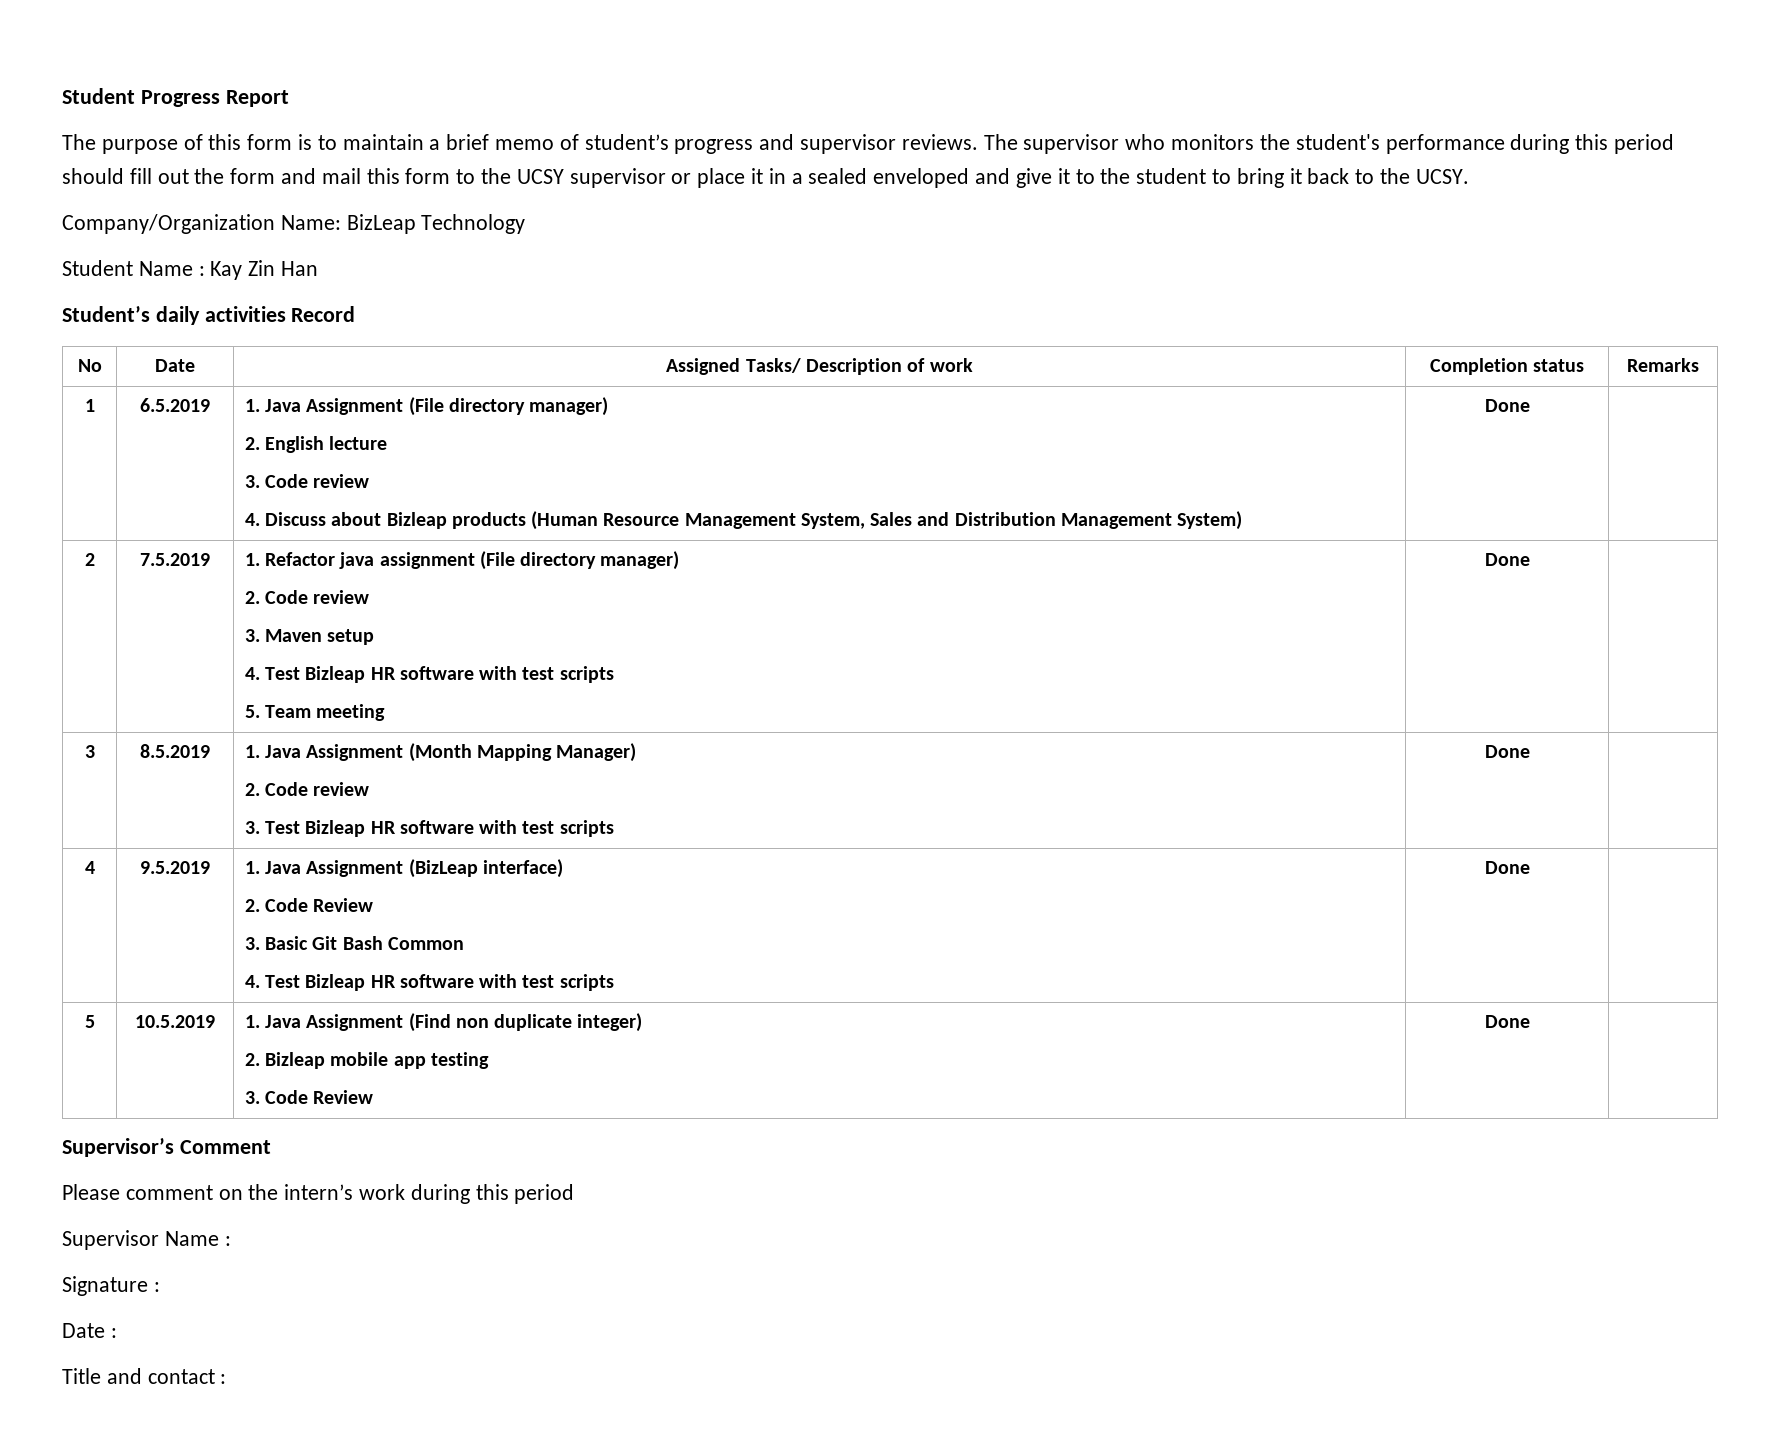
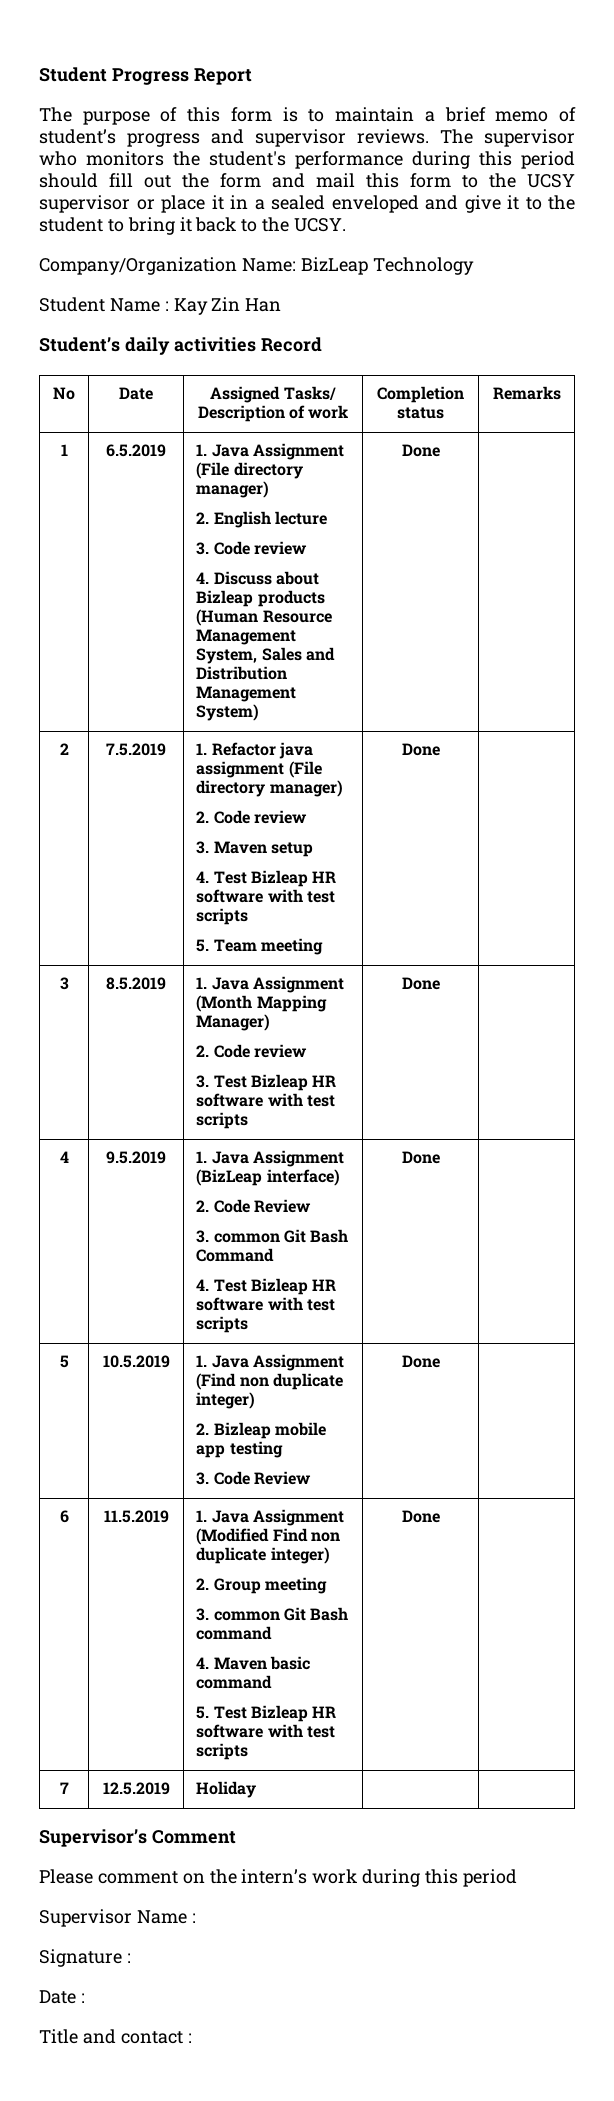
  4 | 9.5.2019 | 1. Java Assignment (BizLeap interface)
  2. Code Review
- 3. Basic Git Bash Common
+ 3. common Git Bash Command
+ 6 | 11.5.2019 | 1. Java Assignment (Modified Find non duplicate integer)
+ 2. Group meeting
+ 3. common Git Bash command
+ 4. Maven basic command
+ 5. Test Bizleap HR software with test scripts | Done |
+ 7 | 12.5.2019 | Holiday | |

